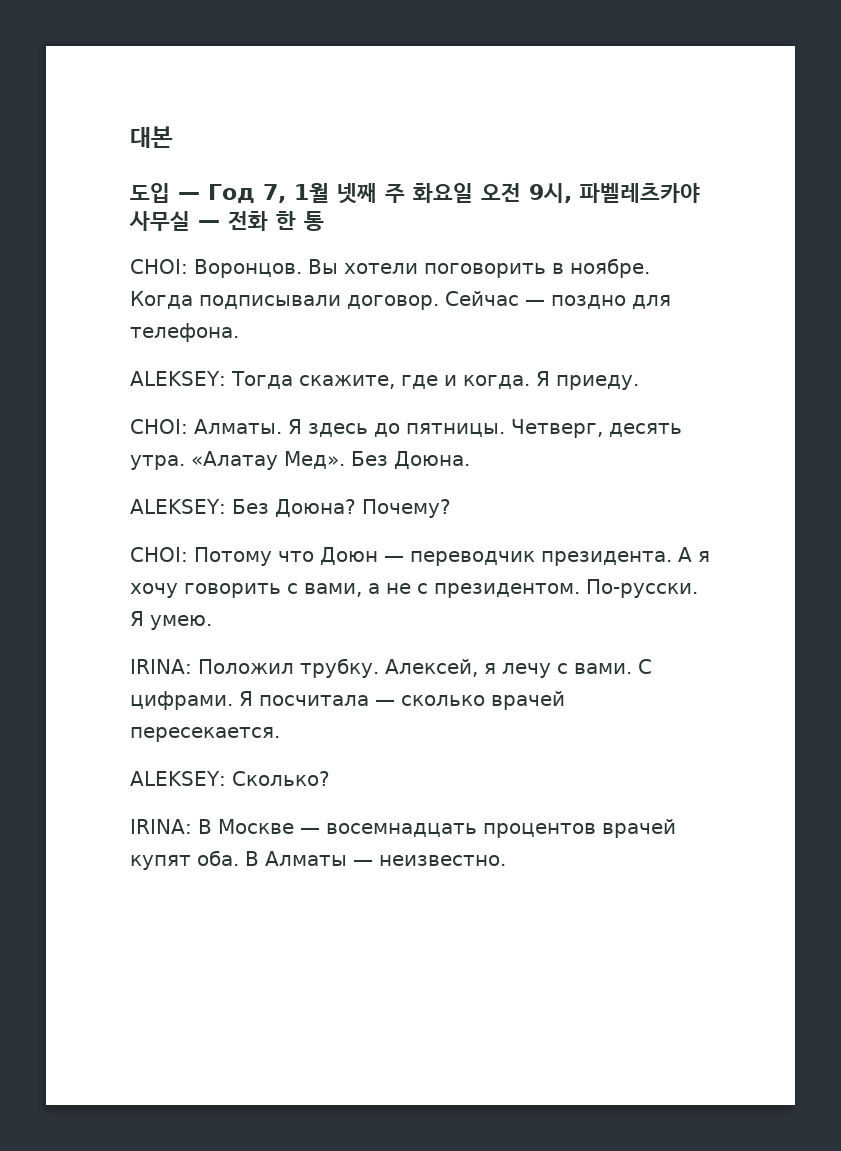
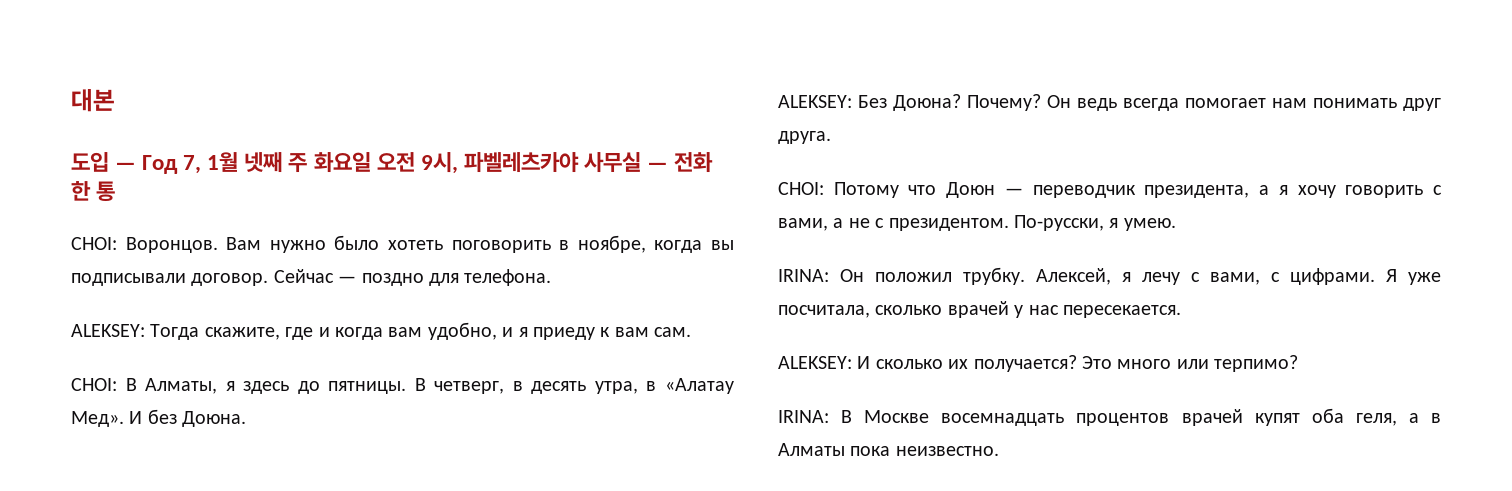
- Вы хотели поговорить в ноябре. Когда подписывали договор.
+ Вам нужно было хотеть поговорить в ноябре, когда вы подписывали договор.
- ALEKSEY: Тогда скажите, где и когда. Я приеду.
- CHOI: Алматы. Я здесь до пятницы. Четверг, десять утра. «Алатау Мед». Без Доюна.
+ ALEKSEY: Тогда скажите, где и когда вам удобно, и я приеду к вам сам.
+ CHOI: В Алматы, я здесь до пятницы. В четверг, в десять утра, в «Алатау Мед». И без Доюна.
+ Он ведь всегда помогает нам понимать друг друга.
- CHOI: Потому что Доюн — переводчик президента. А я хочу говорить с вами, а не с президентом.
+ CHOI: Потому что Доюн — переводчик президента, а я хочу говорить с вами, а не с президентом.
- По-русски. Я умею.
+ По-русски, я умею.
- IRINA: Положил трубку.
+ IRINA: Он положил трубку.
- Алексей, я лечу с вами. С цифрами. Я посчитала — сколько врачей пересекается.
- ALEKSEY: Сколько?
+ Алексей, я лечу с вами, с цифрами. Я уже посчитала, сколько врачей у нас пересекается.
+ ALEKSEY: И сколько их получается? Это много или терпимо?
- IRINA: В Москве — восемнадцать процентов врачей купят оба. В Алматы — неизвестно.
+ IRINA: В Москве восемнадцать процентов врачей купят оба геля, а в Алматы пока неизвестно.

